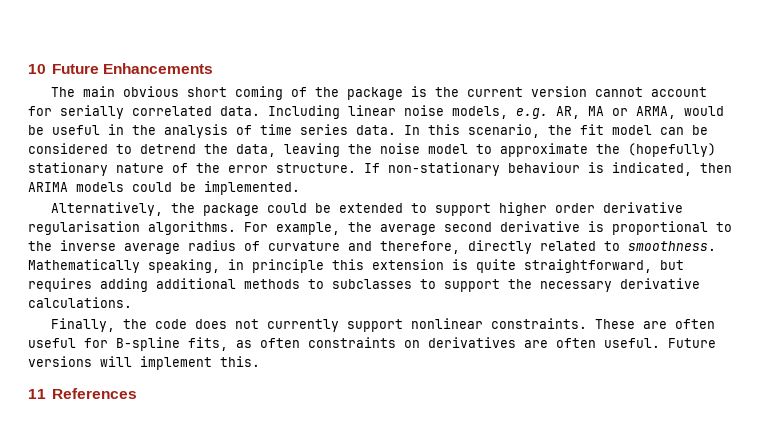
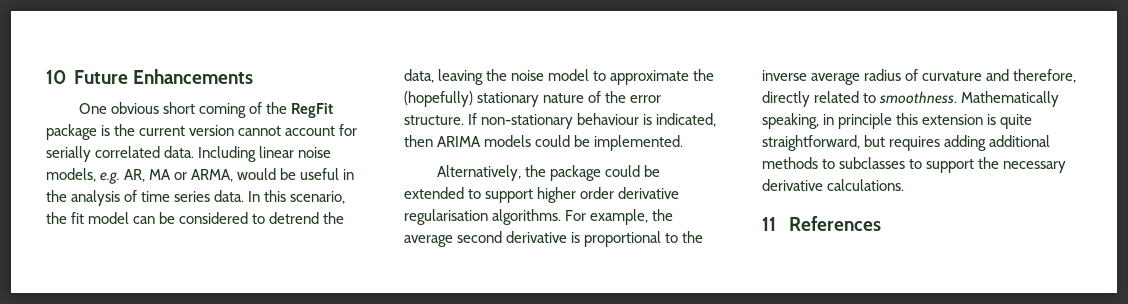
- The main obvious short coming of the package is the current version cannot account for serially correlated data.
+ One obvious short coming of the RegFit package is the current version cannot account for serially correlated data.
- Finally, the code does not currently support nonlinear constraints. These are often useful for B-spline fits, as often constraints on derivatives are often useful. Future versions will implement this.

